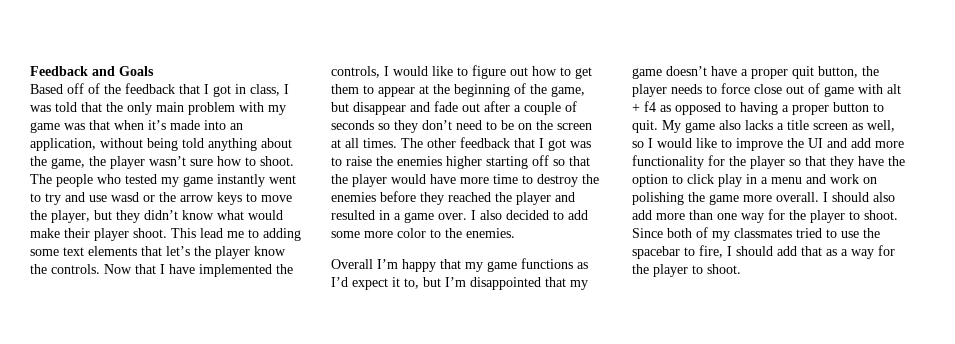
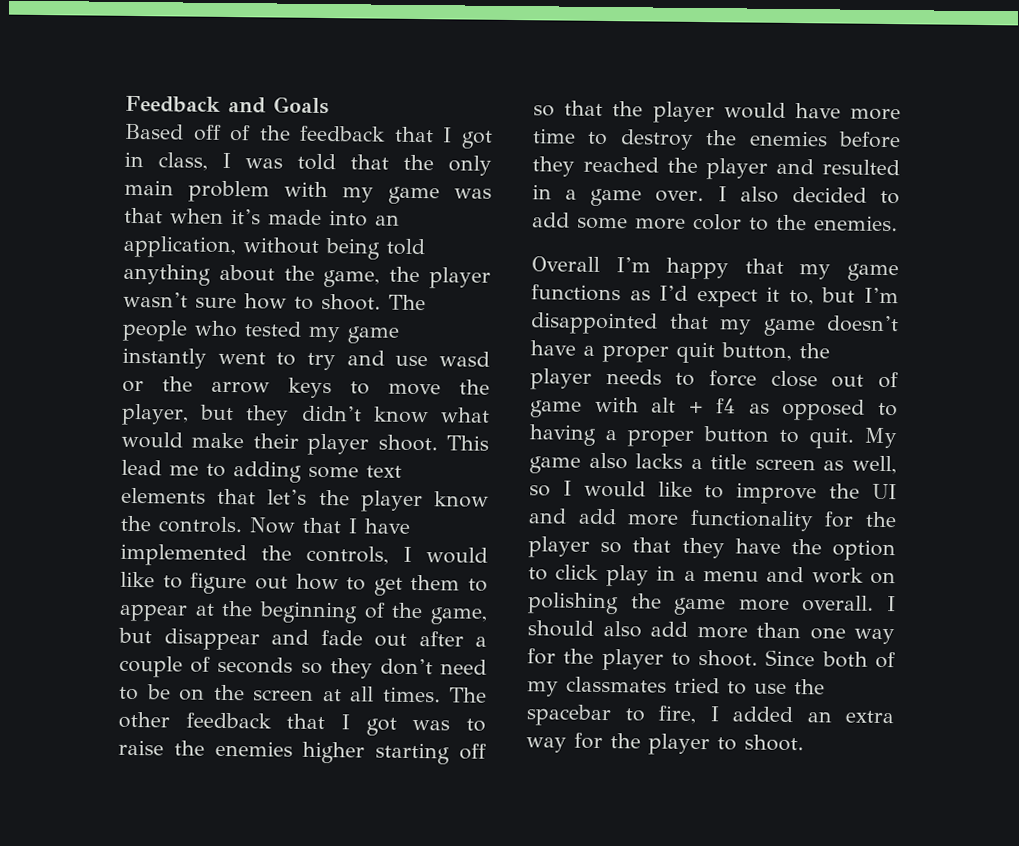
- Since both of my classmates tried to use the spacebar to fire, I should add that as a way for the player to shoot.
+ Since both of my classmates tried to use the spacebar to fire, I added an extra way for the player to shoot.

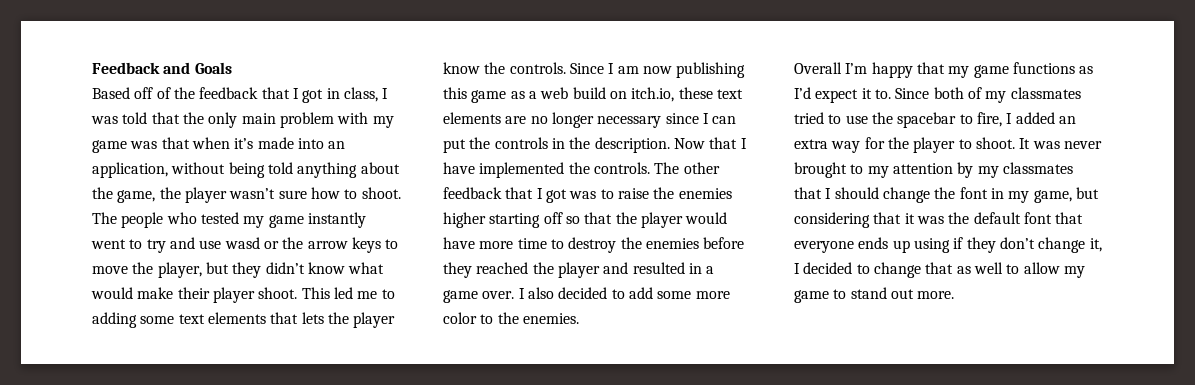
- This lead me to adding some text elements that let’s the player know the controls.
+ This led me to adding some text elements that lets the player know the controls.
+ Since I am now publishing this game as a web build on itch.io, these text elements are no longer necessary since I can put the controls in the description.
- Now that I have implemented the controls, I would like to figure out how to get them to appear at the beginning of the game, but disappear and fade out after a couple of seconds so they don’t need to be on the screen at all times.
+ Now that I have implemented the controls.
- Overall I’m happy that my game functions as I’d expect it to, but I’m disappointed that my game doesn’t have a proper quit button, the player needs to force close out of game with alt + f4 as opposed to having a proper button to quit. My game also lacks a title screen as well, so I would like to improve the UI and add more functionality for the player so that they have the option to click play in a menu and work on polishing the game more overall. I should also add more than one way for the player to shoot.
+ Overall I’m happy that my game functions as I’d expect it to.
+ It was never brought to my attention by my classmates that I should change the font in my game, but considering that it was the default font that everyone ends up using if they don’t change it, I decided to change that as well to allow my game to stand out more.

